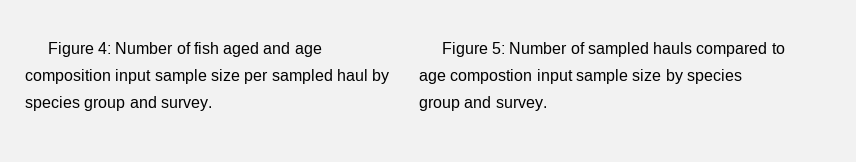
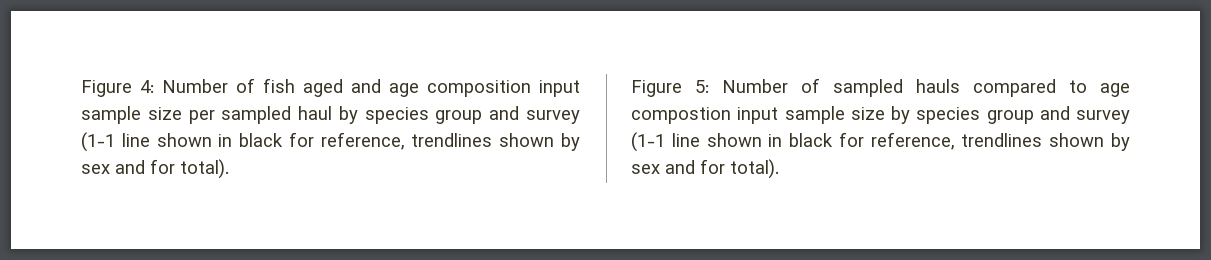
- Figure 4: Number of fish aged and age composition input sample size per sampled haul by species group and survey.
+ Figure 4: Number of fish aged and age composition input sample size per sampled haul by species group and survey (1-1 line shown in black for reference, trendlines shown by sex and for total).
- Figure 5: Number of sampled hauls compared to age compostion input sample size by species group and survey.
+ Figure 5: Number of sampled hauls compared to age compostion input sample size by species group and survey (1-1 line shown in black for reference, trendlines shown by sex and for total).

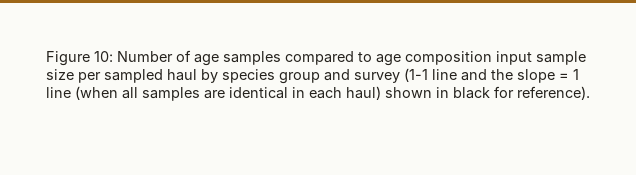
- Figure 4: Number of fish aged and age composition input sample size per sampled haul by species group and survey (1-1 line shown in black for reference, trendlines shown by sex and for total).
- Figure 5: Number of sampled hauls compared to age compostion input sample size by species group and survey (1-1 line shown in black for reference, trendlines shown by sex and for total).
+ Figure 10: Number of age samples compared to age composition input sample size per sampled haul by species group and survey (1-1 line and the slope = 1 line (when all samples are identical in each haul) shown in black for reference).

